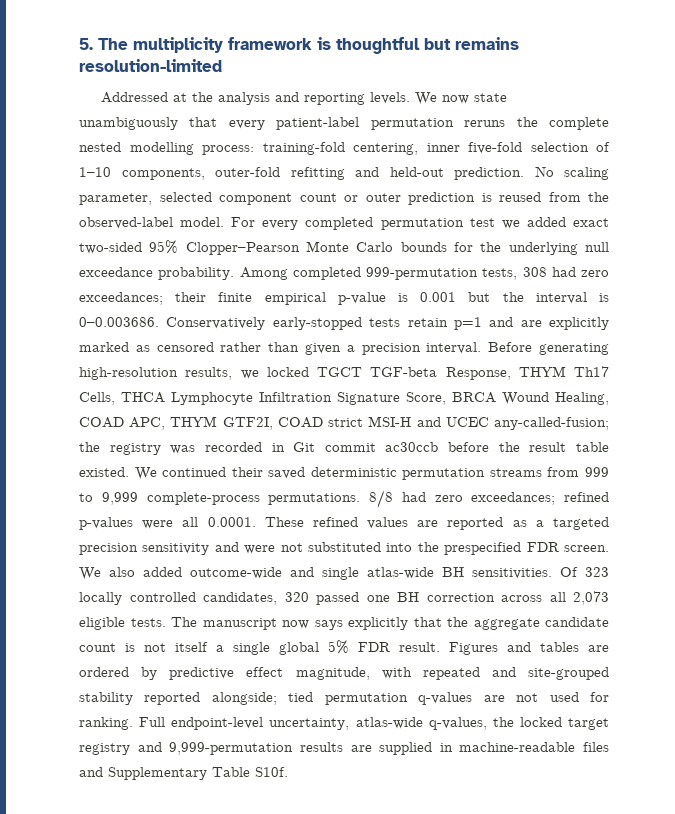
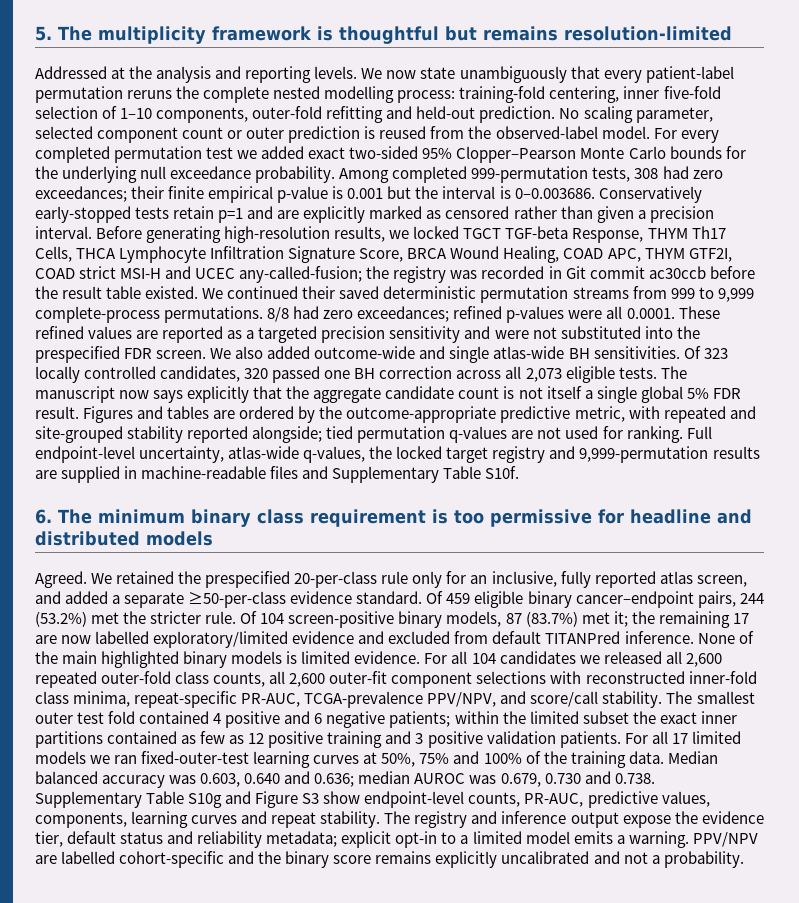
- Figures and tables are ordered by predictive effect magnitude, with repeated and site-grouped stability reported alongside; tied permutation q-values are not used for ranking.
+ Figures and tables are ordered by the outcome-appropriate predictive metric, with repeated and site-grouped stability reported alongside; tied permutation q-values are not used for ranking.
+ 6. The minimum binary class requirement is too permissive for headline and distributed models
+ Agreed. We retained the prespecified 20-per-class rule only for an inclusive, fully reported atlas screen, and added a separate ≥50-per-class evidence standard. Of 459 eligible binary cancer–endpoint pairs, 244 (53.2%) met the stricter rule. Of 104 screen-positive binary models, 87 (83.7%) met it; the remaining 17 are now labelled exploratory/limited evidence and excluded from default TITANPred inference. None of the main highlighted binary models is limited evidence. For all 104 candidates we released all 2,600 repeated outer-fold class counts, all 2,600 outer-fit component selections with reconstructed inner-fold class minima, repeat-specific PR-AUC, TCGA-prevalence PPV/NPV, and score/call stability. The smallest outer test fold contained 4 positive and 6 negative patients; within the limited subset the exact inner partitions contained as few as 12 positive training and 3 positive validation patients. For all 17 limited models we ran fixed-outer-test learning curves at 50%, 75% and 100% of the training data. Median balanced accuracy was 0.603, 0.640 and 0.636; median AUROC was 0.679, 0.730 and 0.738. Supplementary Table S10g and Figure S3 show endpoint-level counts, PR-AUC, predictive values, components, learning curves and repeat stability. The registry and inference output expose the evidence tier, default status and reliability metadata; explicit opt-in to a limited model emits a warning. PPV/NPV are labelled cohort-specific and the binary score remains explicitly uncalibrated and not a probability.

